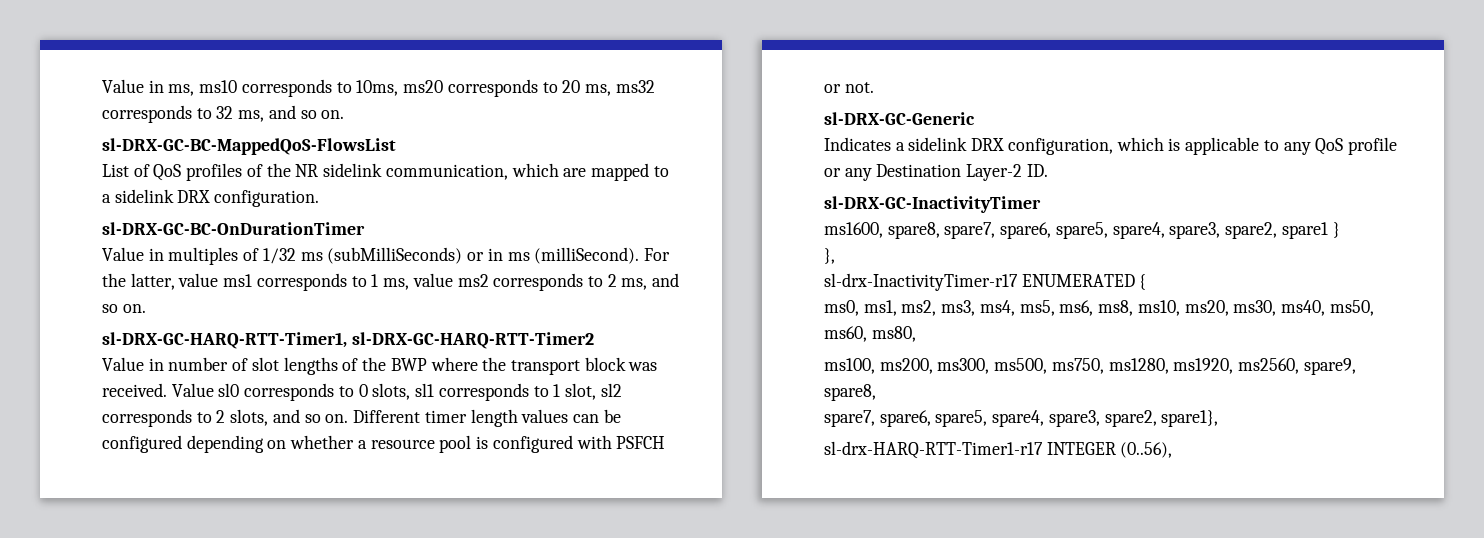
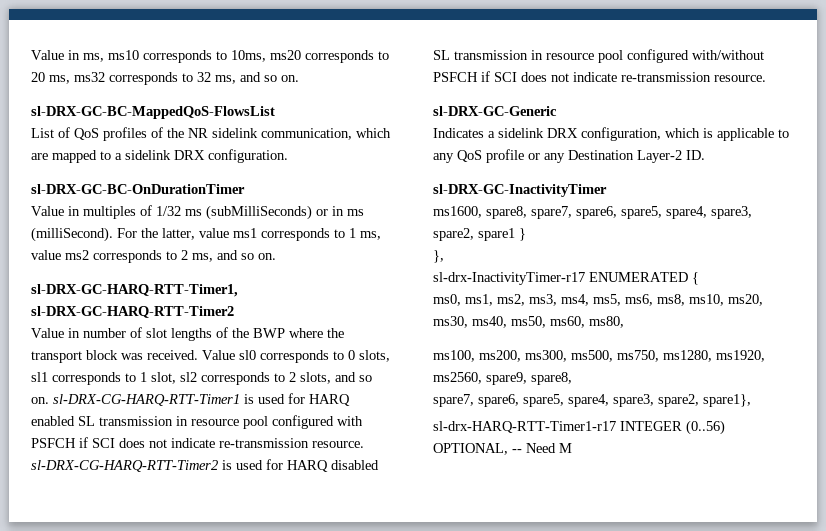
- Value sl0 corresponds to 0 slots, sl1 corresponds to 1 slot, sl2 corresponds to 2 slots, and so on. Different timer length values can be configured depending on whether a resource pool is configured with PSFCH or not.
+ Value sl0 corresponds to 0 slots, sl1 corresponds to 1 slot, sl2 corresponds to 2 slots, and so on. sl-DRX-CG-HARQ-RTT-Timer1 is used for HARQ enabled SL transmission in resource pool configured with PSFCH if SCI does not indicate re-transmission resource. sl-DRX-CG-HARQ-RTT-Timer2 is used for HARQ disabled SL transmission in resource pool configured with/without PSFCH if SCI does not indicate re-transmission resource.
- sl-drx-HARQ-RTT-Timer1-r17 INTEGER (0..56),
+ sl-drx-HARQ-RTT-Timer1-r17 INTEGER (0..56) OPTIONAL, -- Need M

